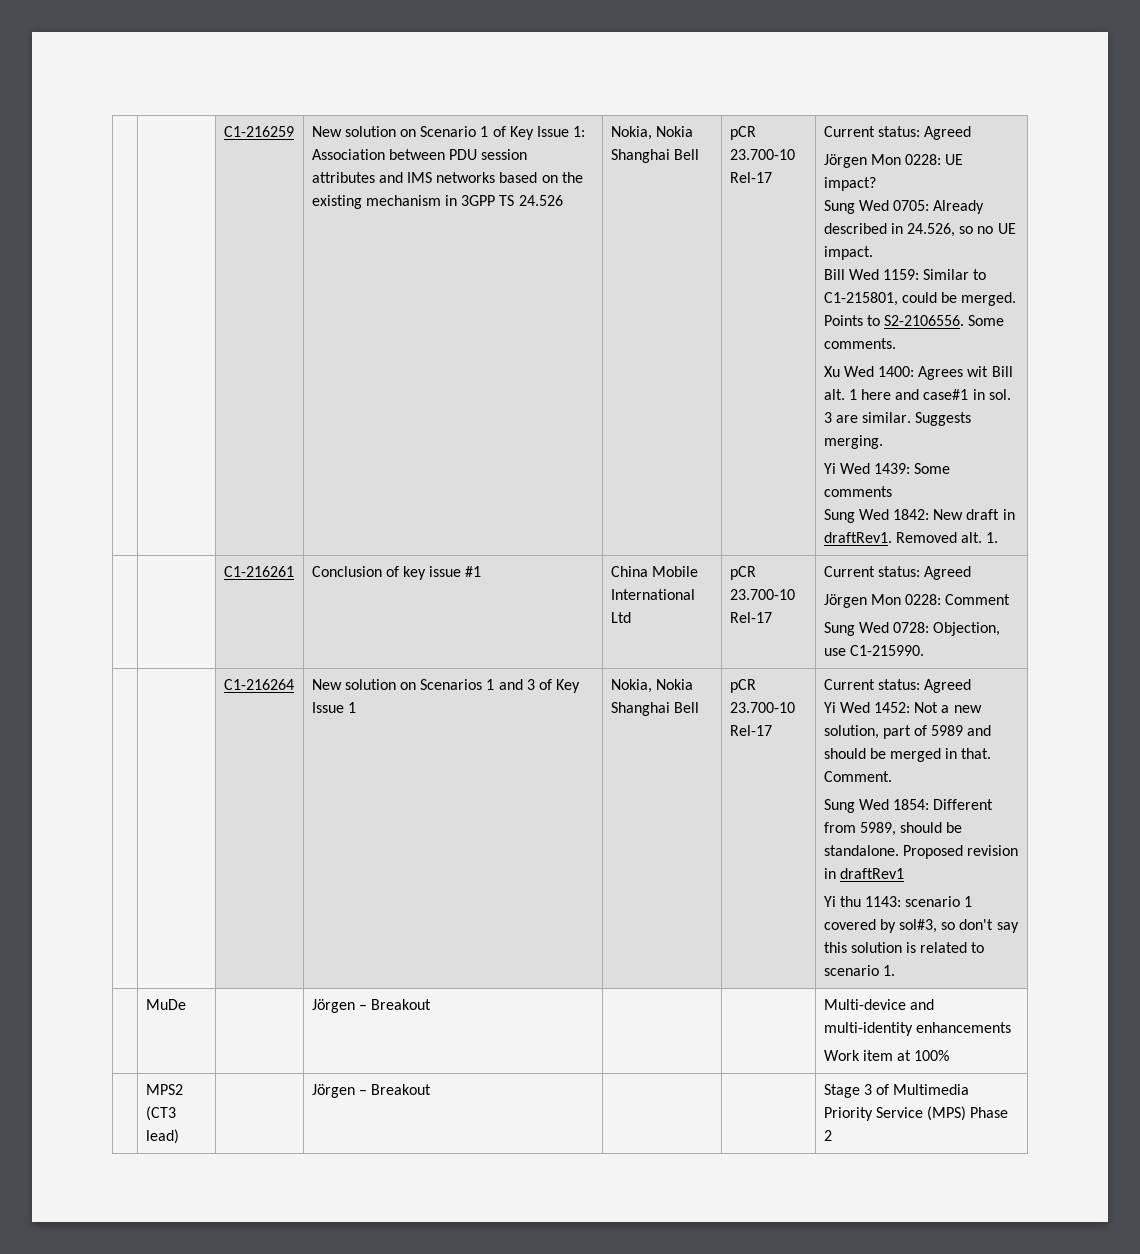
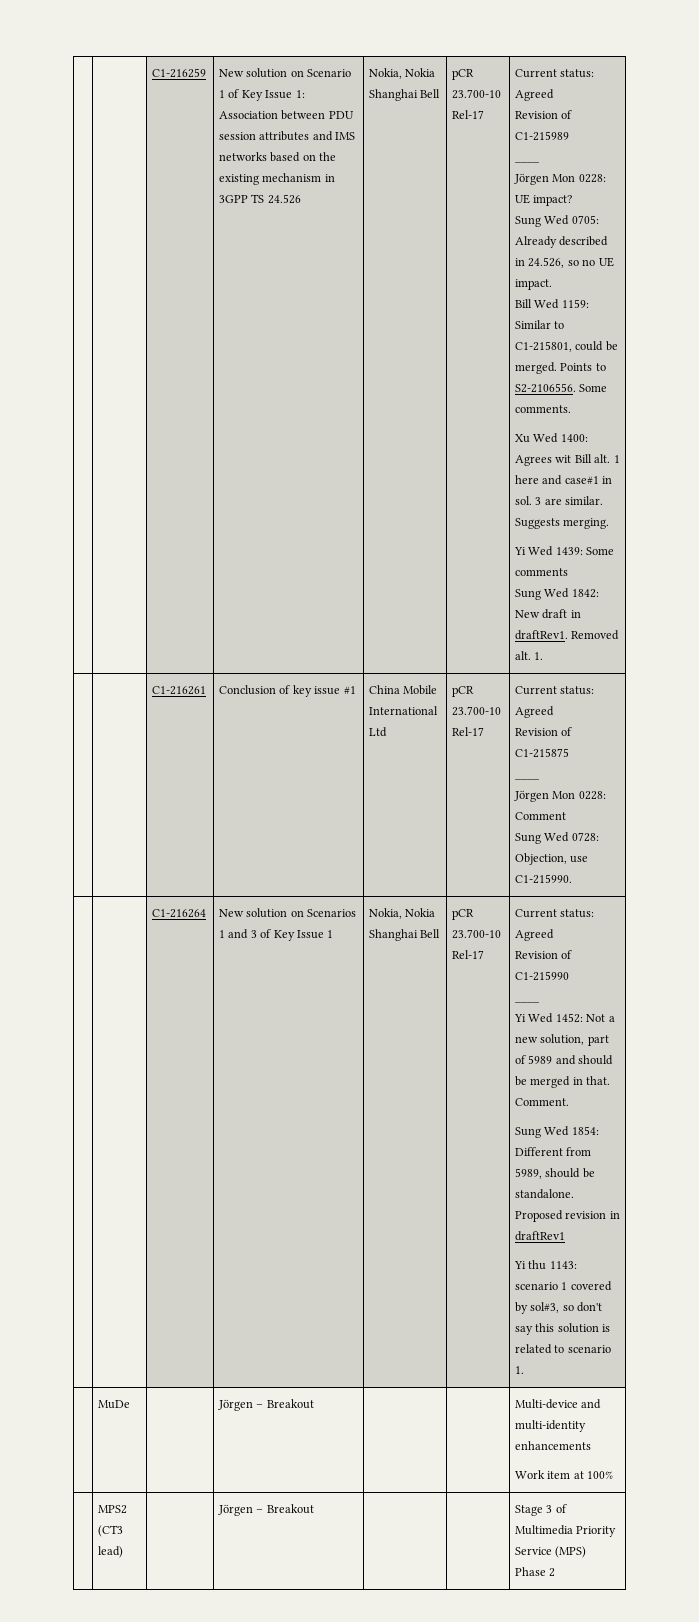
+ Revision of C1-215989
+ ____
  | | C1-216261 | Conclusion of key issue #1 | China Mobile International Ltd | pCR 23.700-10 Rel-17 | Current status: Agreed
+ Revision of C1-215875
+ ____
+ Revision of C1-215990
+ ____

